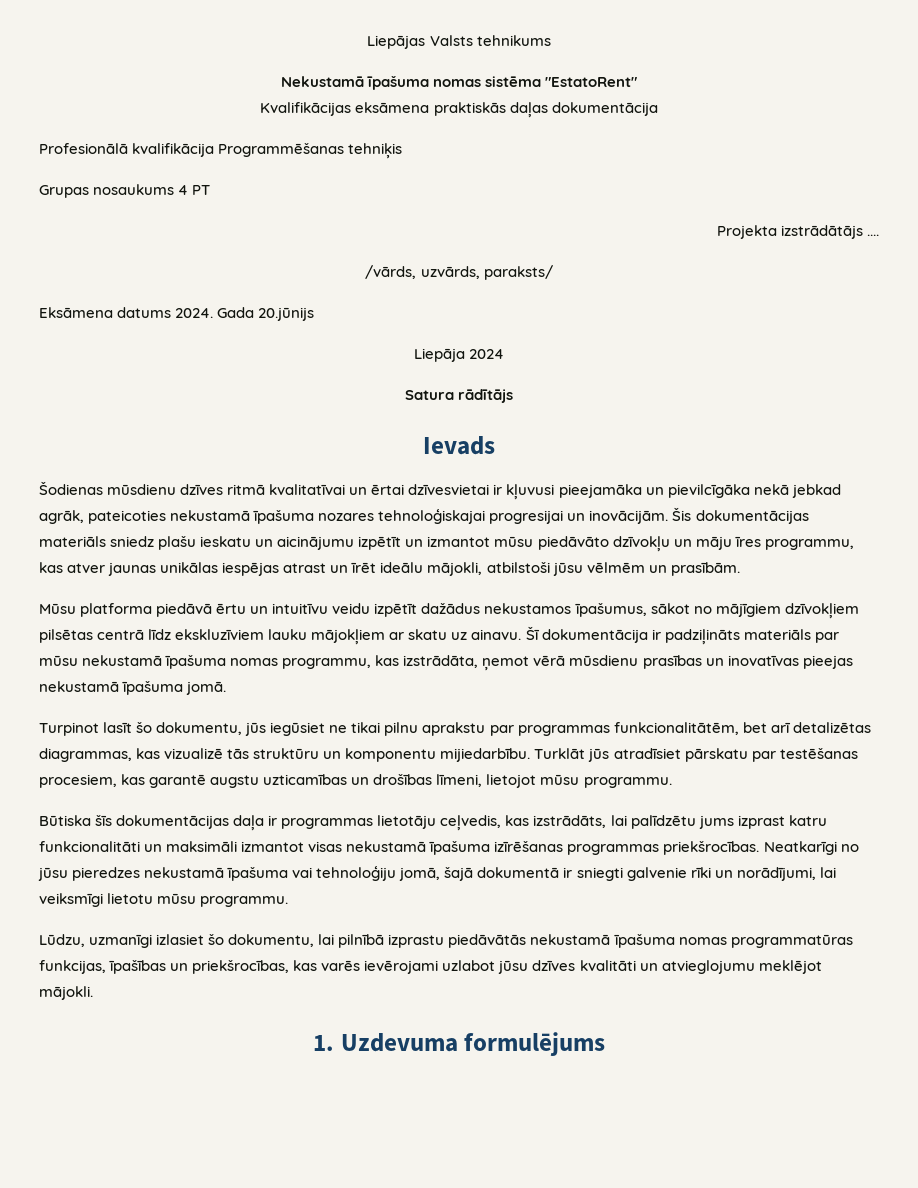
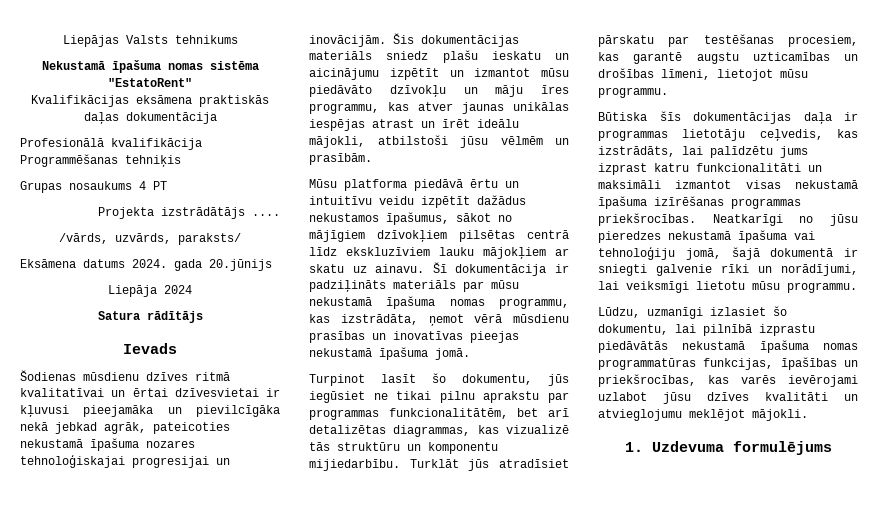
- Eksāmena datums 2024. Gada 20.jūnijs
+ Eksāmena datums 2024. gada 20.jūnijs

